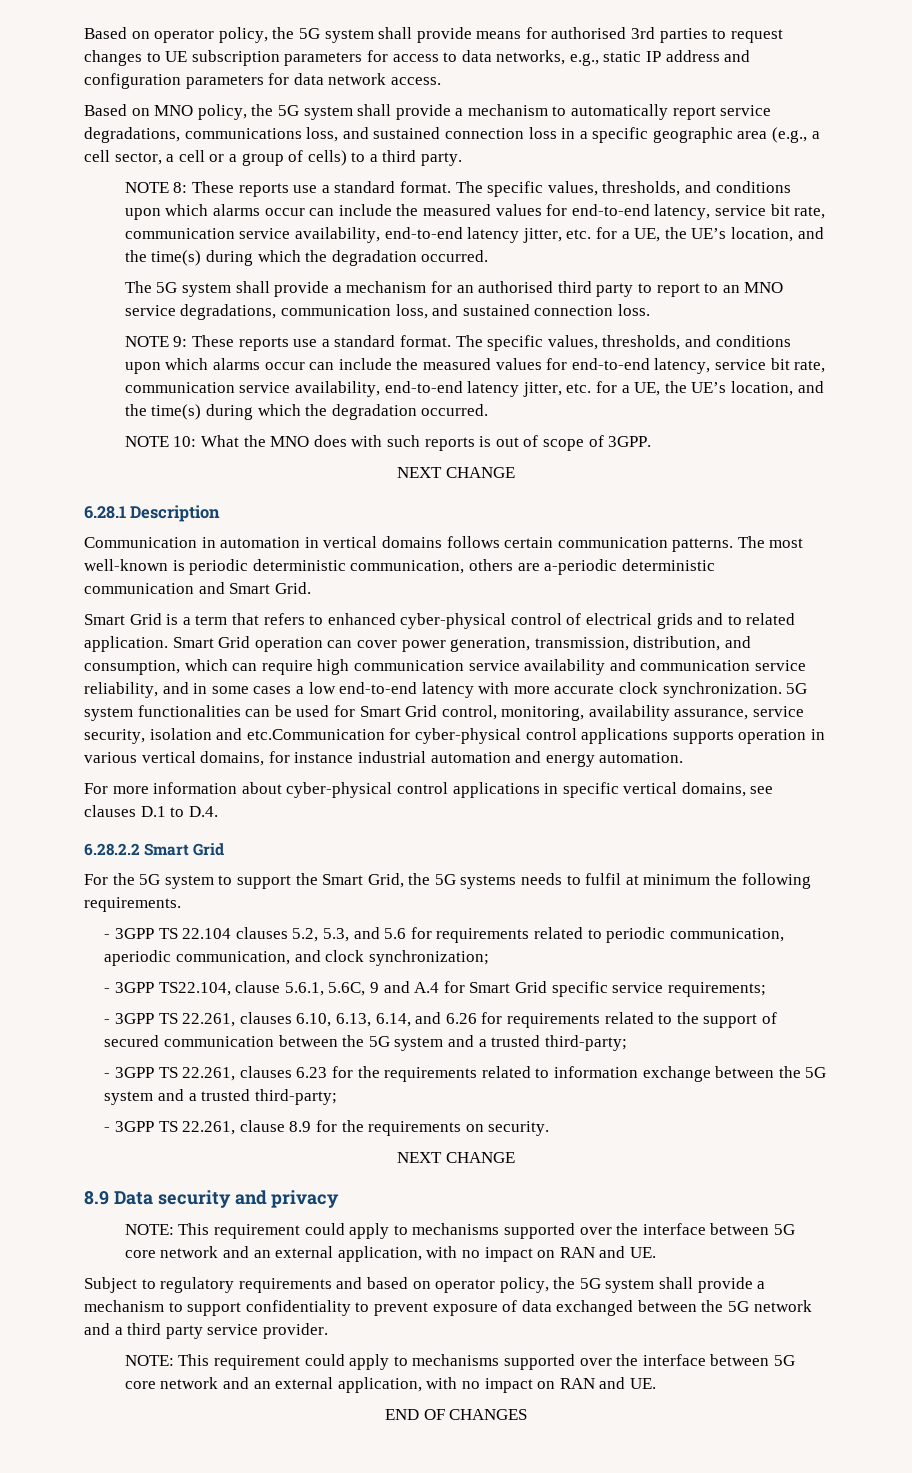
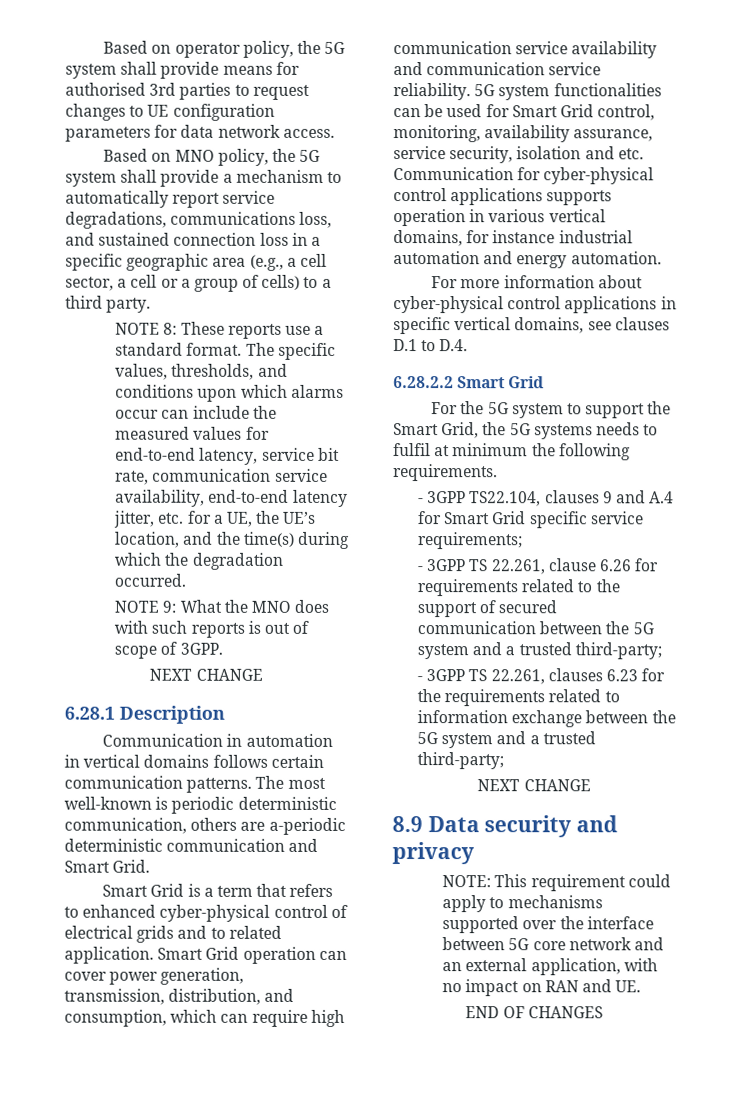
- Based on operator policy, the 5G system shall provide means for authorised 3rd parties to request changes to UE subscription parameters for access to data networks, e.g., static IP address and configuration parameters for data network access.
+ Based on operator policy, the 5G system shall provide means for authorised 3rd parties to request changes to UE configuration parameters for data network access.
- The 5G system shall provide a mechanism for an authorised third party to report to an MNO service degradations, communication loss, and sustained connection loss.
- NOTE 9: These reports use a standard format. The specific values, thresholds, and conditions upon which alarms occur can include the measured values for end-to-end latency, service bit rate, communication service availability, end-to-end latency jitter, etc. for a UE, the UE’s location, and the time(s) during which the degradation occurred.
- NOTE 10: What the MNO does with such reports is out of scope of 3GPP.
+ NOTE 9: What the MNO does with such reports is out of scope of 3GPP.
- Smart Grid operation can cover power generation, transmission, distribution, and consumption, which can require high communication service availability and communication service reliability, and in some cases a low end-to-end latency with more accurate clock synchronization.
+ Smart Grid operation can cover power generation, transmission, distribution, and consumption, which can require high communication service availability and communication service reliability.
- 5G system functionalities can be used for Smart Grid control, monitoring, availability assurance, service security, isolation and etc.Communication for cyber-physical control applications supports operation in various vertical domains, for instance industrial automation and energy automation.
+ 5G system functionalities can be used for Smart Grid control, monitoring, availability assurance, service security, isolation and etc. Communication for cyber-physical control applications supports operation in various vertical domains, for instance industrial automation and energy automation.
- - 3GPP TS 22.104 clauses 5.2, 5.3, and 5.6 for requirements related to periodic communication, aperiodic communication, and clock synchronization;
- - 3GPP TS22.104, clause 5.6.1, 5.6C, 9 and A.4 for Smart Grid specific service requirements;
+ - 3GPP TS22.104, clauses 9 and A.4 for Smart Grid specific service requirements;
- - 3GPP TS 22.261, clauses 6.10, 6.13, 6.14, and 6.26 for requirements related to the support of secured communication between the 5G system and a trusted third-party;
+ - 3GPP TS 22.261, clause 6.26 for requirements related to the support of secured communication between the 5G system and a trusted third-party;
- - 3GPP TS 22.261, clause 8.9 for the requirements on security.
- Subject to regulatory requirements and based on operator policy, the 5G system shall provide a mechanism to support confidentiality to prevent exposure of data exchanged between the 5G network and a third party service provider.
- NOTE: This requirement could apply to mechanisms supported over the interface between 5G core network and an external application, with no impact on RAN and UE.

